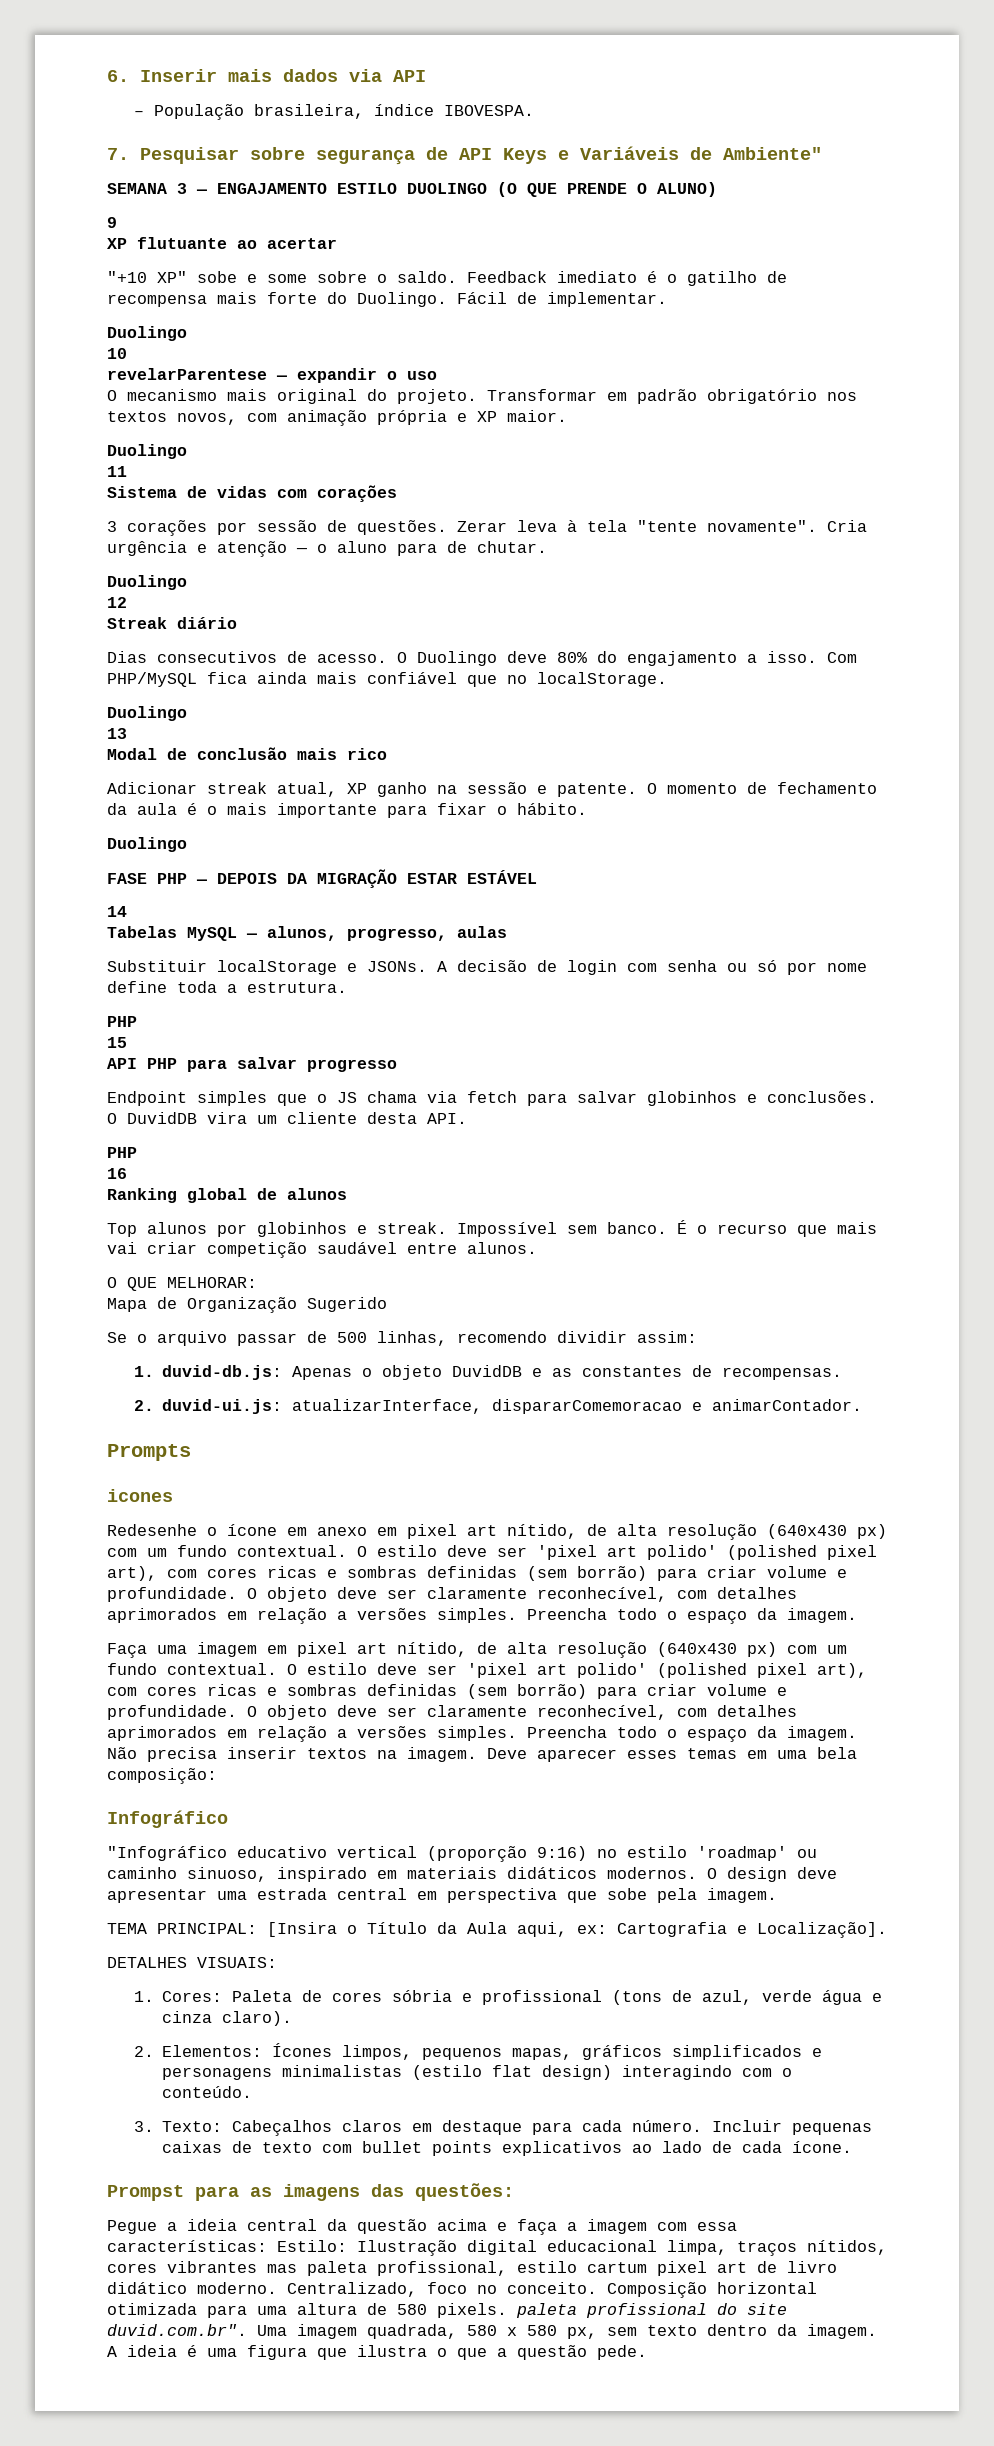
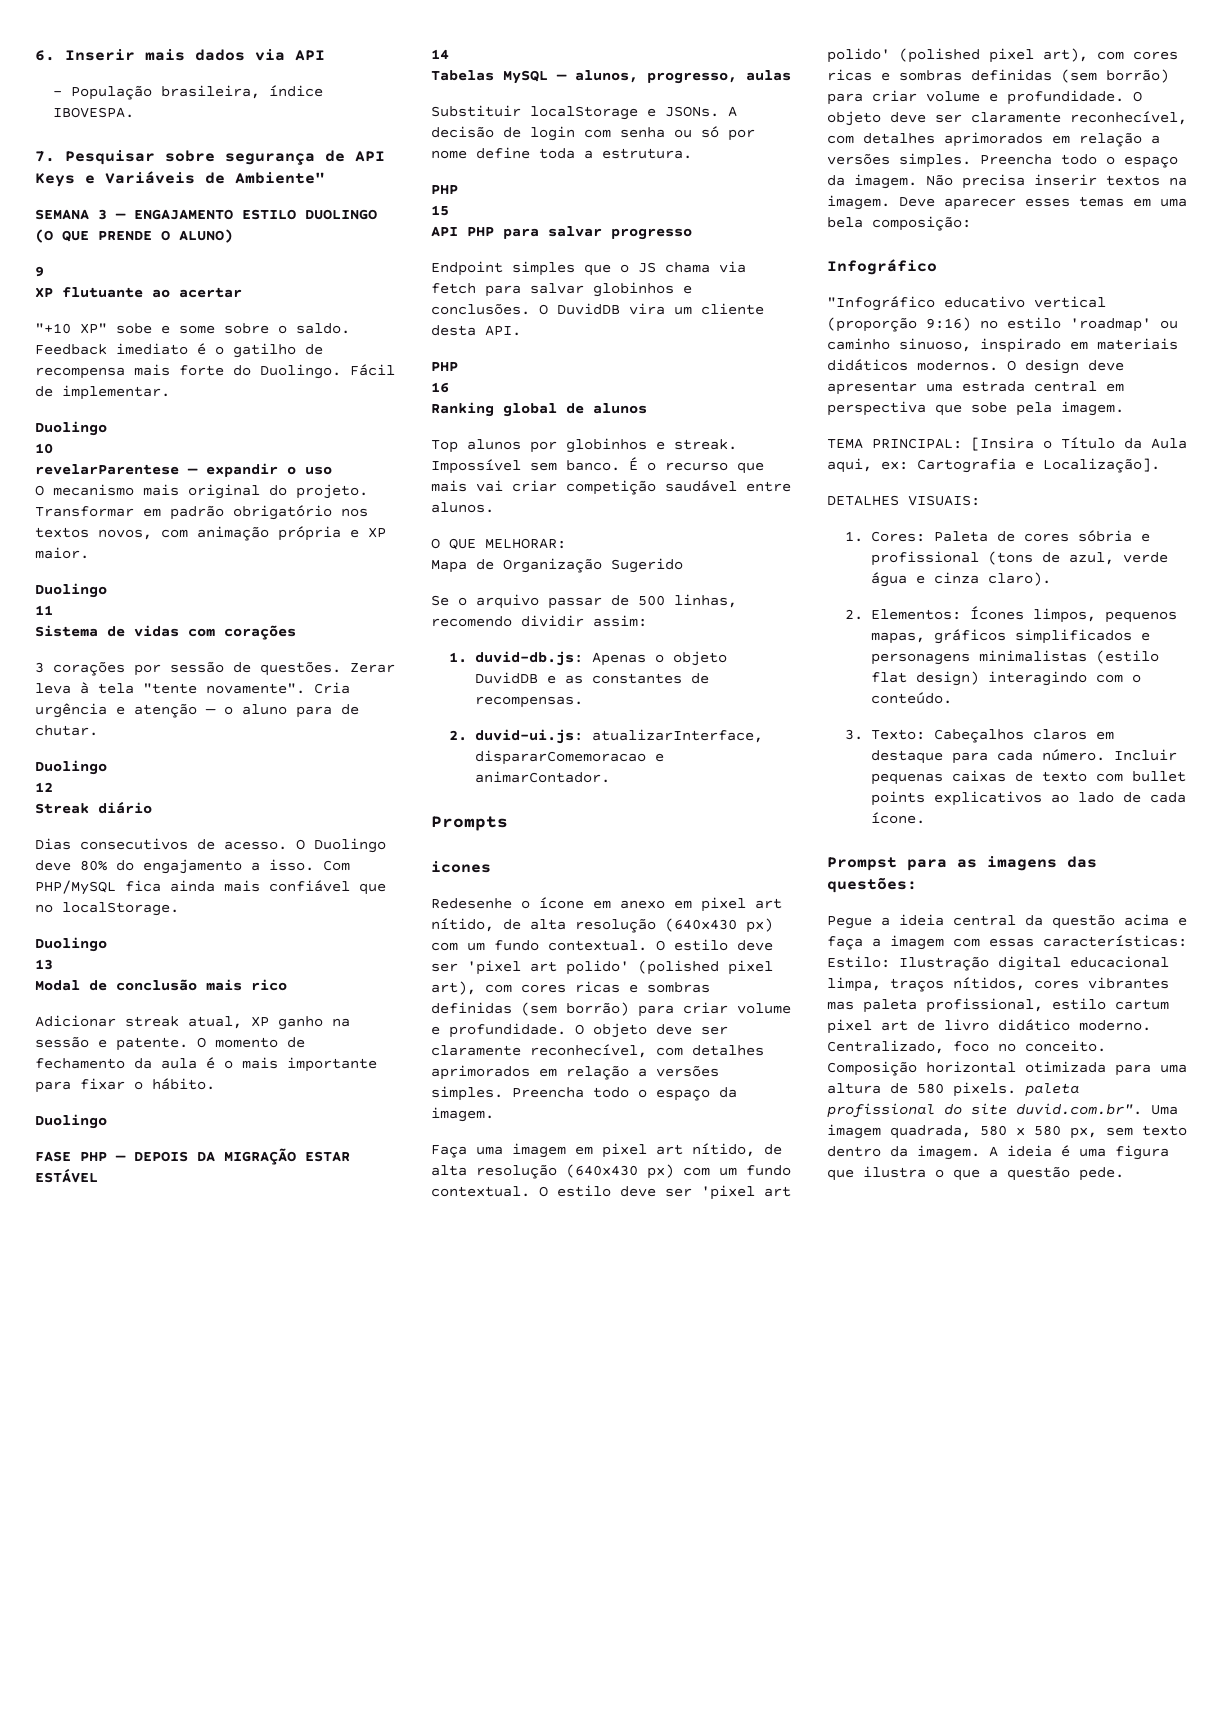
- Pegue a ideia central da questão acima e faça a imagem com essa características: Estilo: Ilustração digital educacional limpa, traços nítidos, cores vibrantes mas paleta profissional, estilo cartum pixel art de livro didático moderno.
+ Pegue a ideia central da questão acima e faça a imagem com essas características: Estilo: Ilustração digital educacional limpa, traços nítidos, cores vibrantes mas paleta profissional, estilo cartum pixel art de livro didático moderno.

